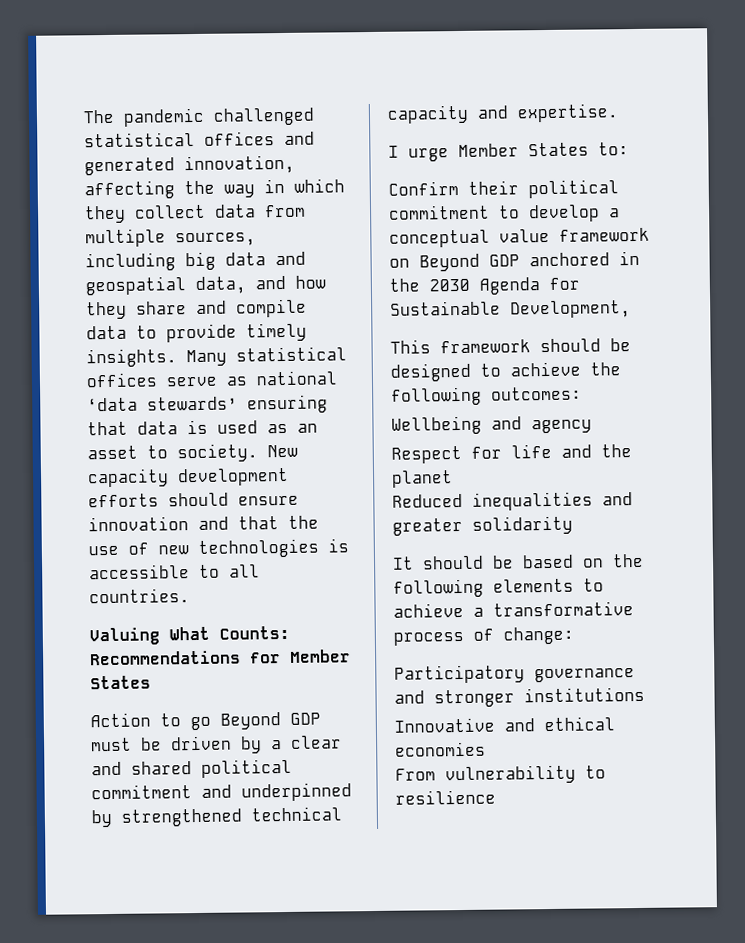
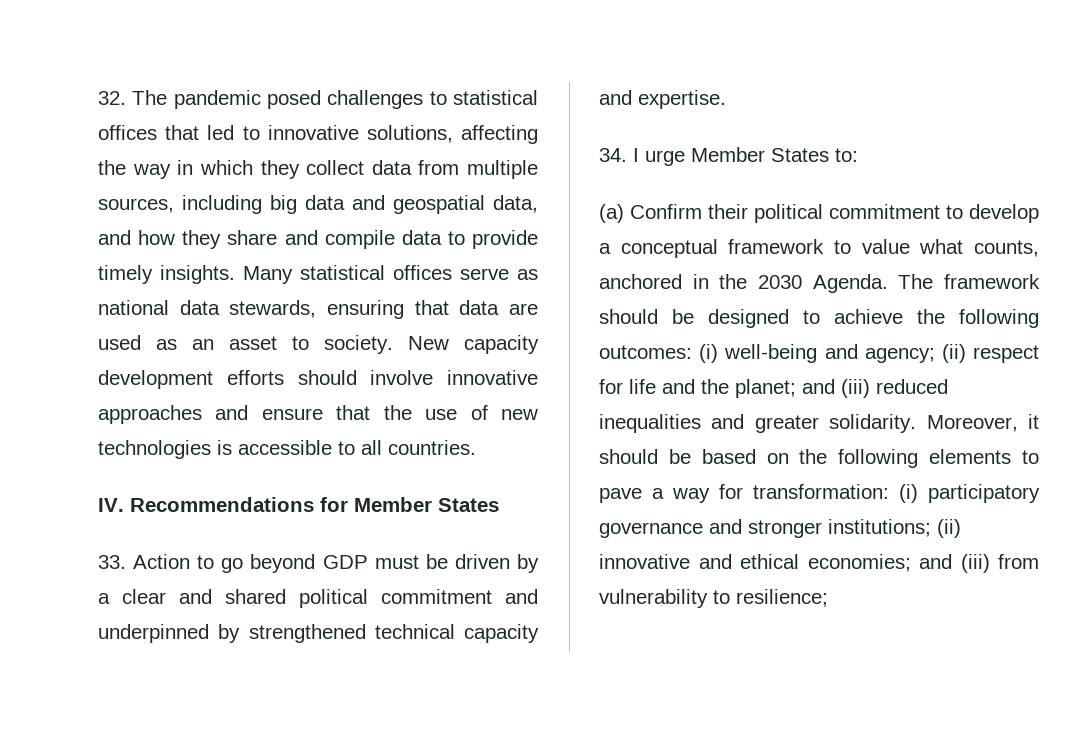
- The pandemic challenged statistical offices and generated innovation, affecting the way in which they collect data from multiple sources, including big data and geospatial data, and how they share and compile data to provide timely insights.
+ 32. The pandemic posed challenges to statistical offices that led to innovative solutions, affecting the way in which they collect data from multiple sources, including big data and geospatial data, and how they share and compile data to provide timely insights.
- Many statistical offices serve as national ‘data stewards’ ensuring that data is used as an asset to society.
+ Many statistical offices serve as national data stewards, ensuring that data are used as an asset to society.
- New capacity development efforts should ensure innovation and that the use of new technologies is accessible to all countries.
+ New capacity development efforts should involve innovative approaches and ensure that the use of new technologies is accessible to all countries.
- Valuing What Counts: Recommendations for Member States
+ IV. Recommendations for Member States
- Action to go Beyond GDP must be driven by a clear and shared political commitment and underpinned by strengthened technical capacity and expertise.
+ 33. Action to go beyond GDP must be driven by a clear and shared political commitment and underpinned by strengthened technical capacity and expertise.
- I urge Member States to:
+ 34. I urge Member States to:
- Confirm their political commitment to develop a conceptual value framework on Beyond GDP anchored in the 2030 Agenda for Sustainable Development,
- This framework should be designed to achieve the following outcomes:
- Wellbeing and agency
- Respect for life and the planet
- Reduced inequalities and greater solidarity
- It should be based on the following elements to achieve a transformative process of change:
- Participatory governance and stronger institutions
- Innovative and ethical economies
- From vulnerability to resilience
+ (a) Confirm their political commitment to develop a conceptual framework to value what counts, anchored in the 2030 Agenda. The framework should be designed to achieve the following outcomes: (i) well-being and agency; (ii) respect for life and the planet; and (iii) reduced inequalities and greater solidarity. Moreover, it should be based on the following elements to pave a way for transformation: (i) participatory governance and stronger institutions; (ii) innovative and ethical economies; and (iii) from vulnerability to resilience;

